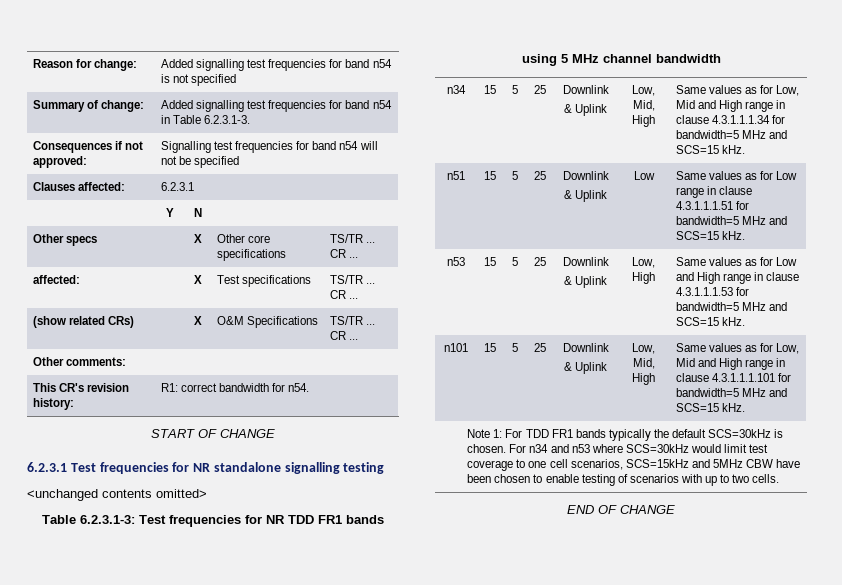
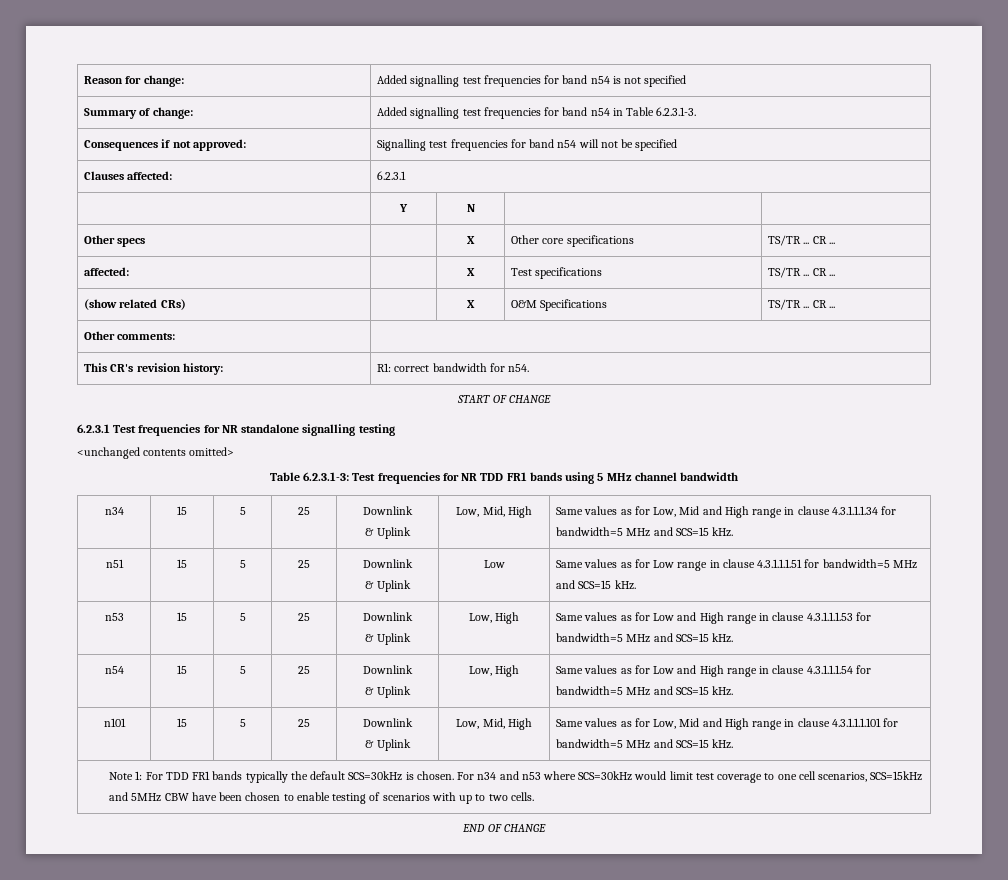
+ n54 | 15 | 5 | 25 | Downlink
+ & Uplink | Low, High | Same values as for Low and High range in clause 4.3.1.1.1.54 for bandwidth=5 MHz and SCS=15 kHz.

